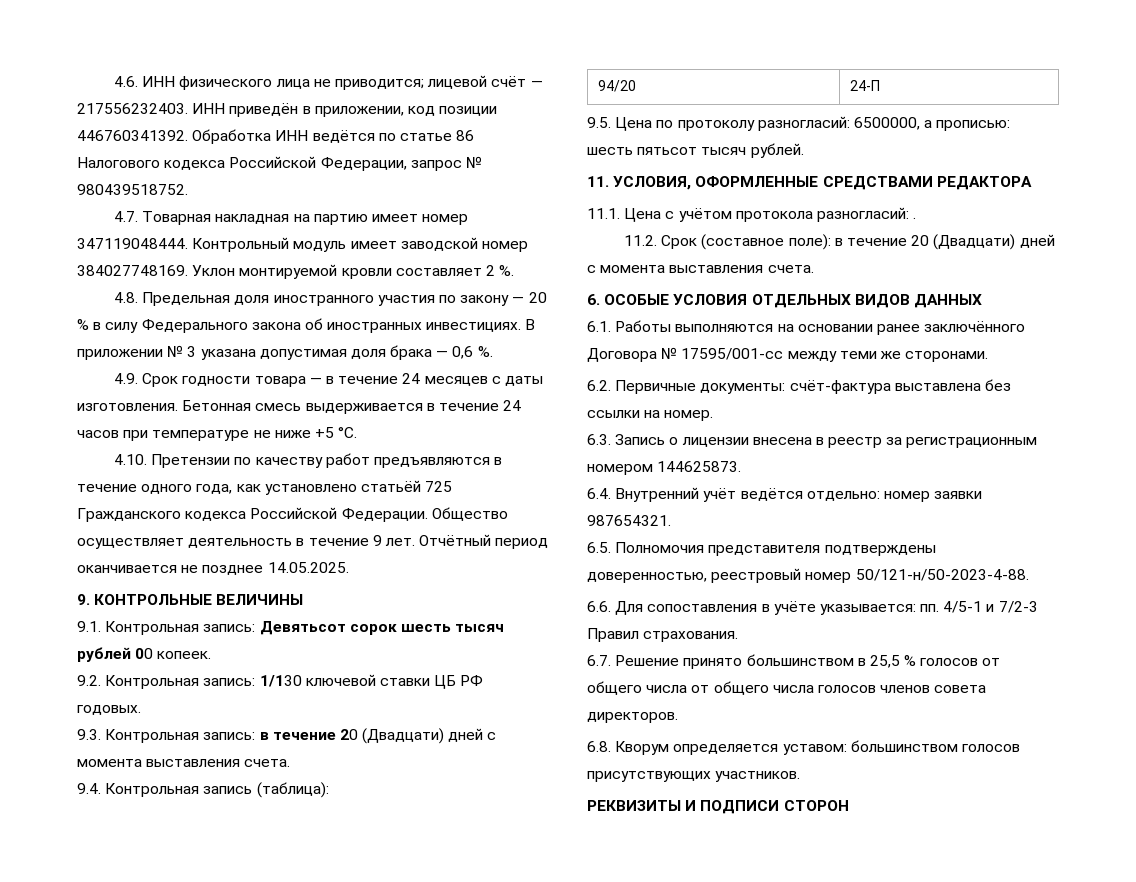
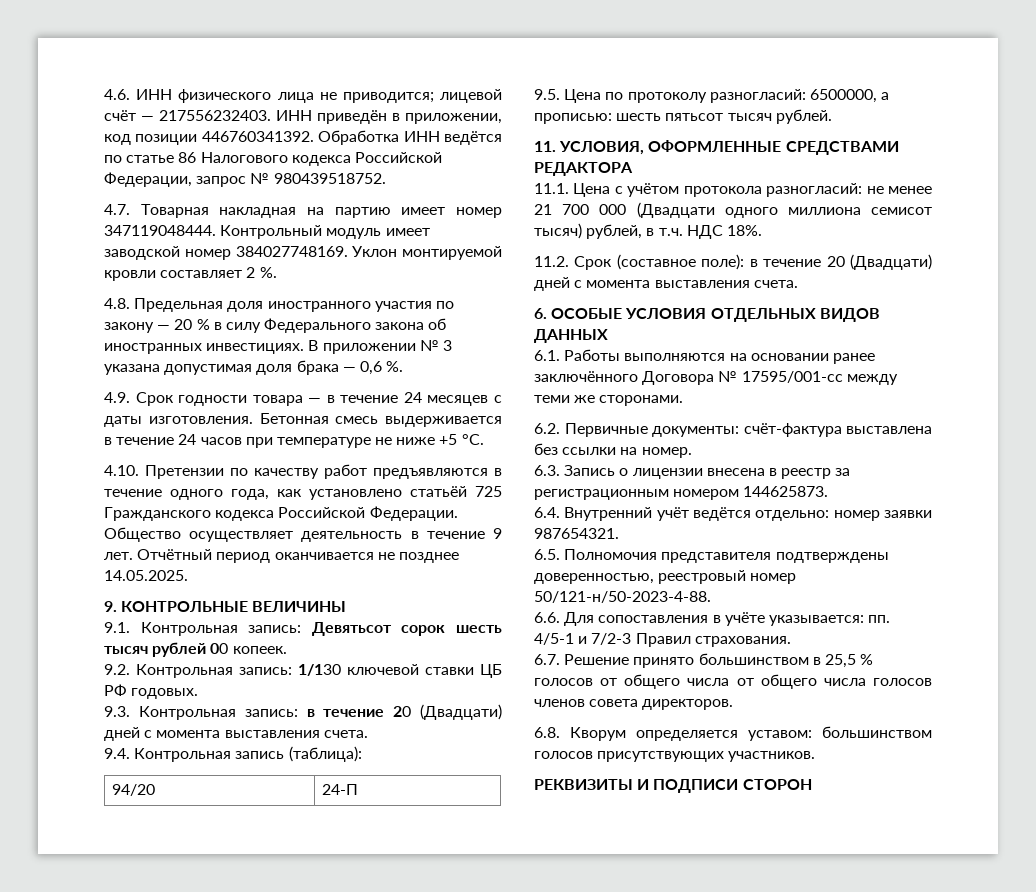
- 11.1. Цена с учётом протокола разногласий: .
+ 11.1. Цена с учётом протокола разногласий: не менее 21 700 000 (Двадцати одного миллиона семисот тысяч) рублей, в т.ч. НДС 18%.

